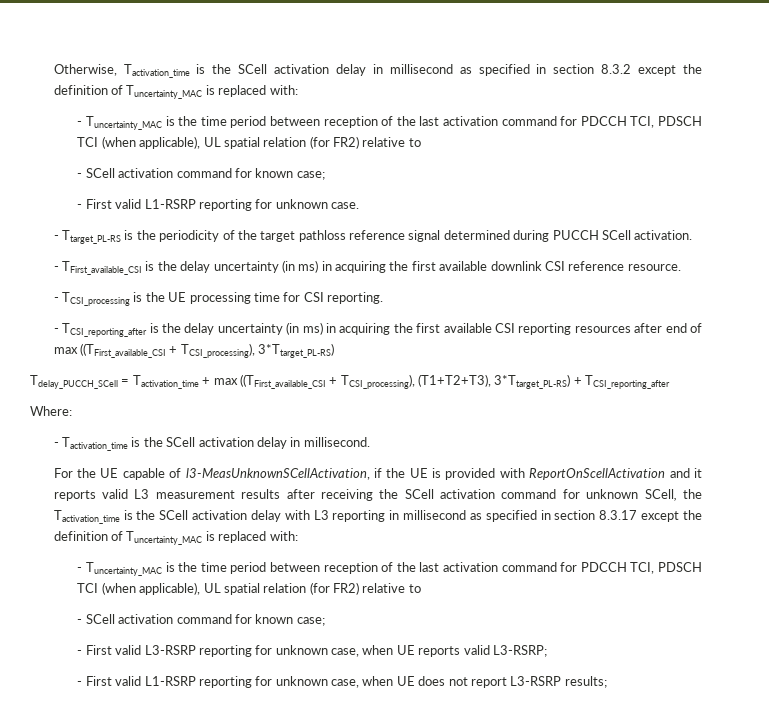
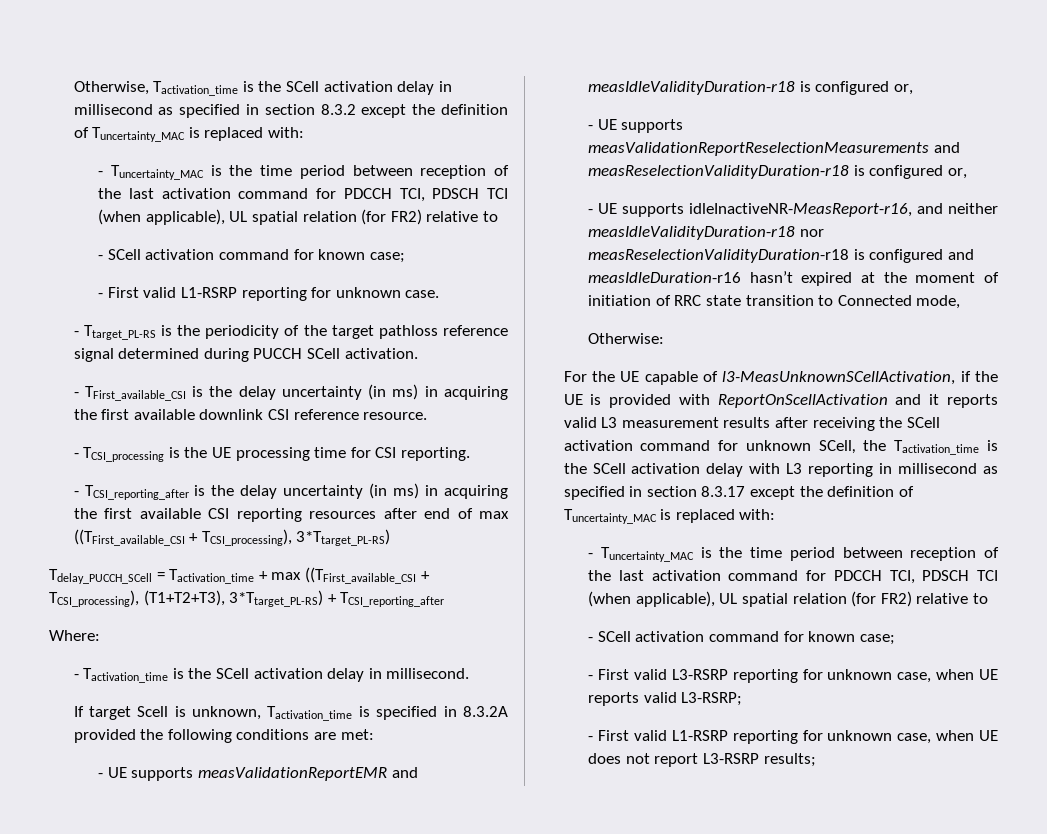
+ If target Scell is unknown, Tactivation_time is specified in 8.3.2A provided the following conditions are met:
+ - UE supports measValidationReportEMR and measIdleValidityDuration-r18 is configured or,
+ - UE supports measValidationReportReselectionMeasurements and measReselectionValidityDuration-r18 is configured or,
+ - UE supports idleInactiveNR-MeasReport-r16, and neither measIdleValidityDuration-r18 nor measReselectionValidityDuration-r18 is configured and measIdleDuration-r16 hasn’t expired at the moment of initiation of RRC state transition to Connected mode,
+ Otherwise:

